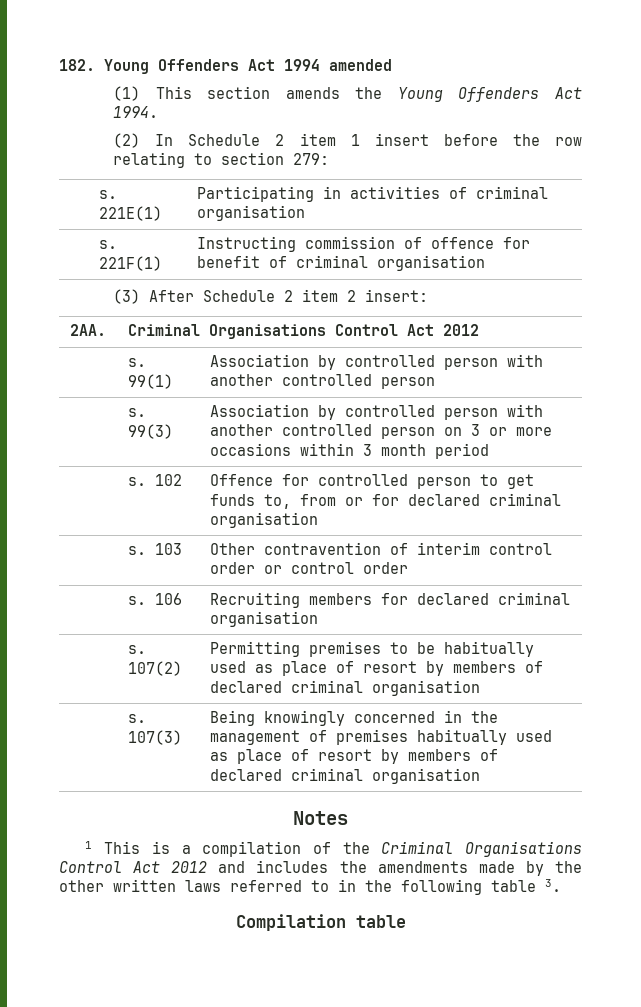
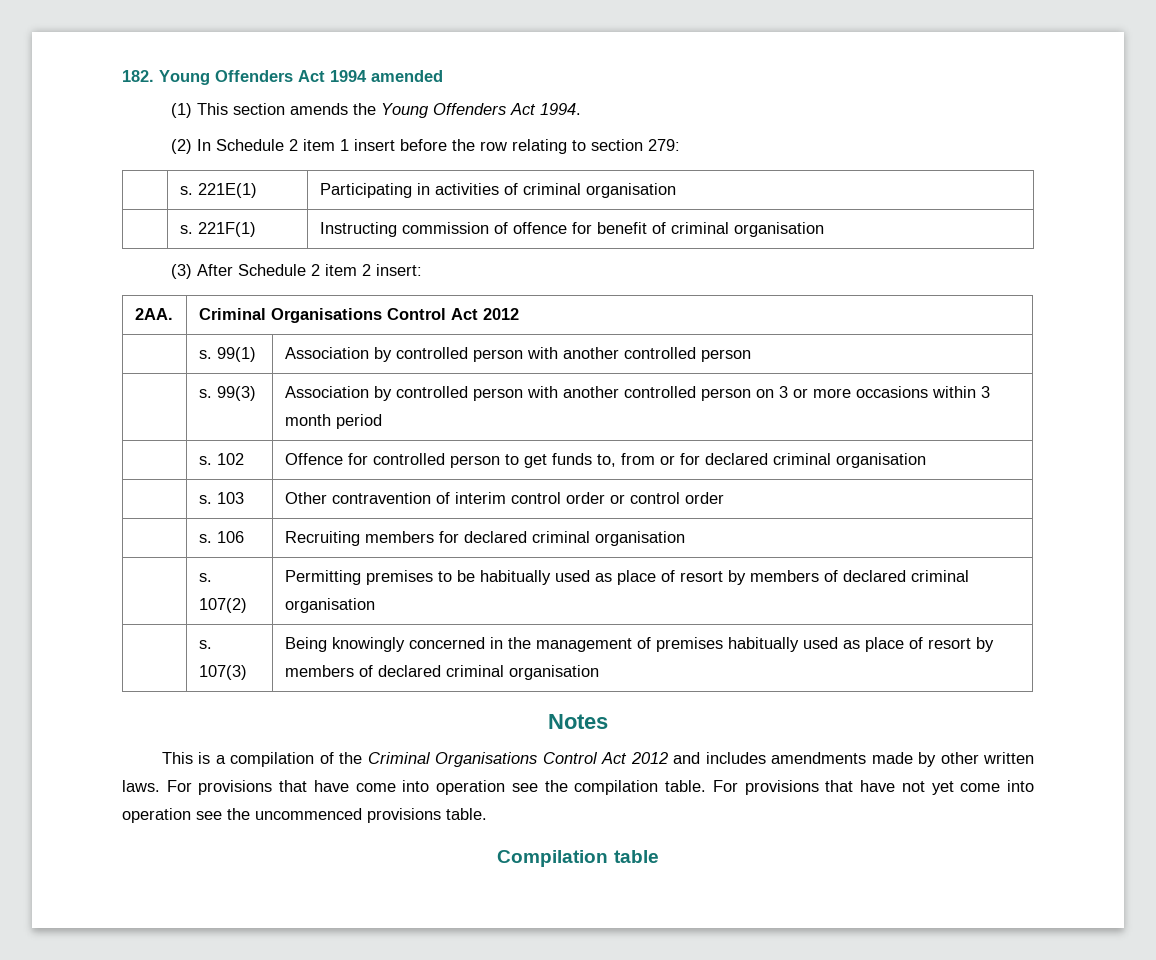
- 1 This is a compilation of the Criminal Organisations Control Act 2012 and includes the amendments made by the other written laws referred to in the following table 3.
+ This is a compilation of the Criminal Organisations Control Act 2012 and includes amendments made by other written laws. For provisions that have come into operation see the compilation table. For provisions that have not yet come into operation see the uncommenced provisions table.

